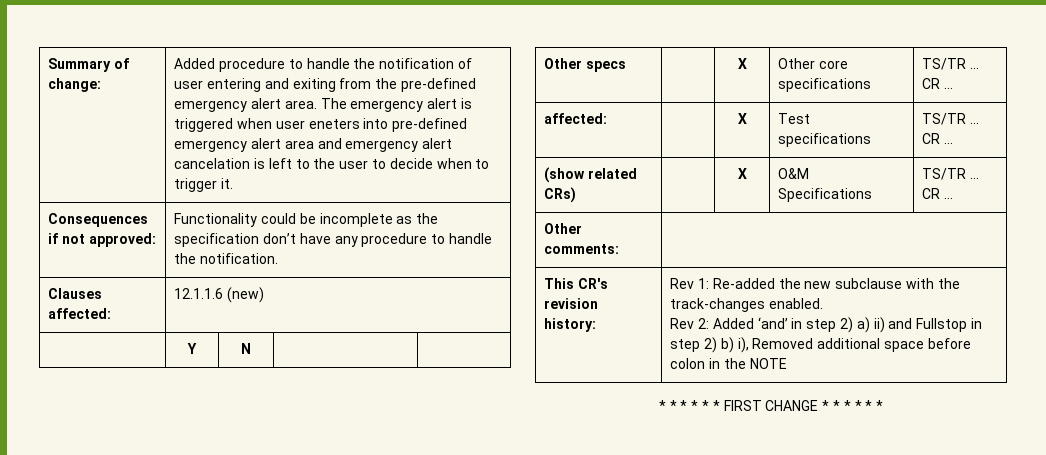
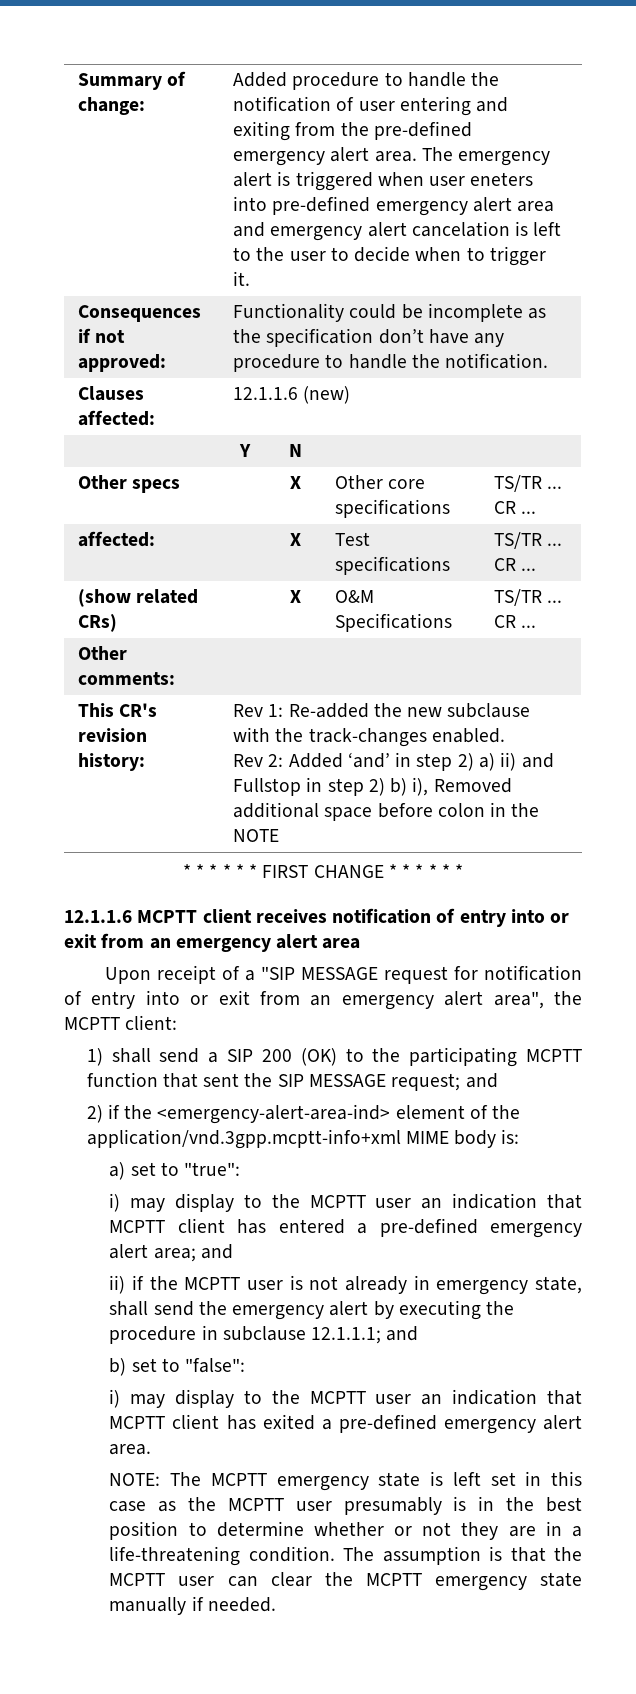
+ 12.1.1.6 MCPTT client receives notification of entry into or exit from an emergency alert area
+ Upon receipt of a "SIP MESSAGE request for notification of entry into or exit from an emergency alert area", the MCPTT client:
+ 1) shall send a SIP 200 (OK) to the participating MCPTT function that sent the SIP MESSAGE request; and
+ 2) if the <emergency-alert-area-ind> element of the application/vnd.3gpp.mcptt-info+xml MIME body is:
+ a) set to "true":
+ i) may display to the MCPTT user an indication that MCPTT client has entered a pre-defined emergency alert area; and
+ ii) if the MCPTT user is not already in emergency state, shall send the emergency alert by executing the procedure in subclause 12.1.1.1; and
+ b) set to "false":
+ i) may display to the MCPTT user an indication that MCPTT client has exited a pre-defined emergency alert area.
+ NOTE: The MCPTT emergency state is left set in this case as the MCPTT user presumably is in the best position to determine whether or not they are in a life-threatening condition. The assumption is that the MCPTT user can clear the MCPTT emergency state manually if needed.

